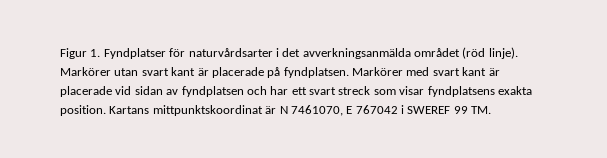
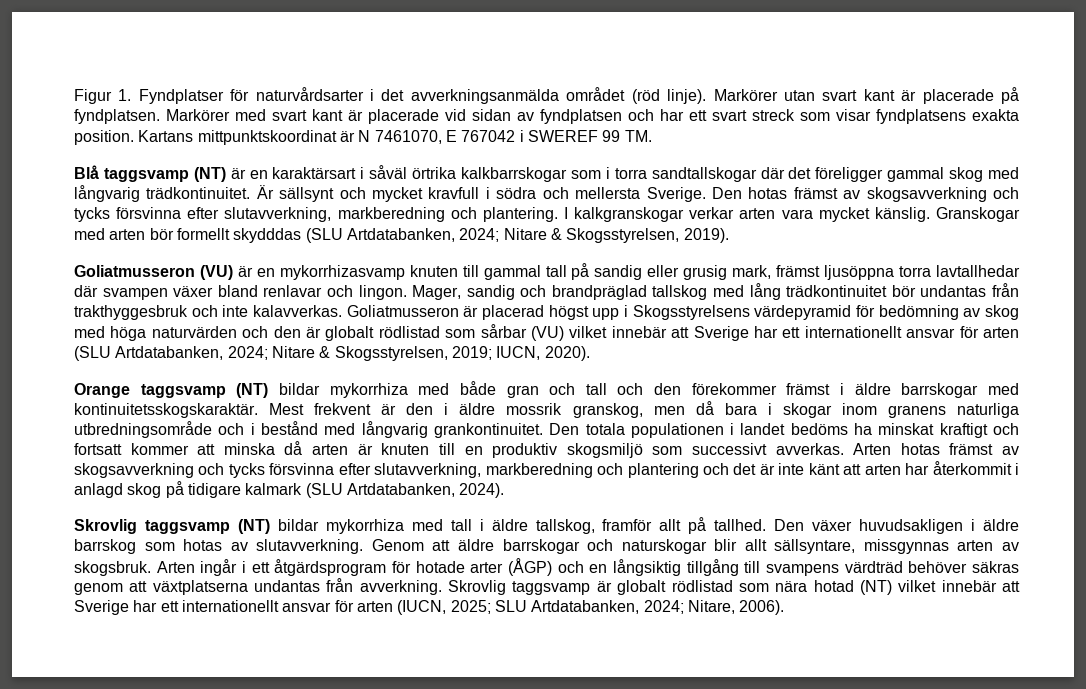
+ Blå taggsvamp (NT) är en karaktärsart i såväl örtrika kalkbarrskogar som i torra sandtallskogar där det föreligger gammal skog med långvarig trädkontinuitet. Är sällsynt och mycket kravfull i södra och mellersta Sverige. Den hotas främst av skogsavverkning och tycks försvinna efter slutavverkning, markberedning och plantering. I kalkgranskogar verkar arten vara mycket känslig. Granskogar med arten bör formellt skydddas (SLU Artdatabanken, 2024; Nitare & Skogsstyrelsen, 2019).
+ Goliatmusseron (VU) är en mykorrhizasvamp knuten till gammal tall på sandig eller grusig mark, främst ljusöppna torra lavtallhedar där svampen växer bland renlavar och lingon. Mager, sandig och brandpräglad tallskog med lång trädkontinuitet bör undantas från trakthyggesbruk och inte kalavverkas. Goliatmusseron är placerad högst upp i Skogsstyrelsens värdepyramid för bedömning av skog med höga naturvärden och den är globalt rödlistad som sårbar (VU) vilket innebär att Sverige har ett internationellt ansvar för arten (SLU Artdatabanken, 2024; Nitare & Skogsstyrelsen, 2019; IUCN, 2020).
+ Orange taggsvamp (NT) bildar mykorrhiza med både gran och tall och den förekommer främst i äldre barrskogar med kontinuitetsskogskaraktär. Mest frekvent är den i äldre mossrik granskog, men då bara i skogar inom granens naturliga utbredningsområde och i bestånd med långvarig grankontinuitet. Den totala populationen i landet bedöms ha minskat kraftigt och fortsatt kommer att minska då arten är knuten till en produktiv skogsmiljö som successivt avverkas. Arten hotas främst av skogsavverkning och tycks försvinna efter slutavverkning, markberedning och plantering och det är inte känt att arten har återkommit i anlagd skog på tidigare kalmark (SLU Artdatabanken, 2024).
+ Skrovlig taggsvamp (NT) bildar mykorrhiza med tall i äldre tallskog, framför allt på tallhed. Den växer huvudsakligen i äldre barrskog som hotas av slutavverkning. Genom att äldre barrskogar och naturskogar blir allt sällsyntare, missgynnas arten av skogsbruk. Arten ingår i ett åtgärdsprogram för hotade arter (ÅGP) och en långsiktig tillgång till svampens värdträd behöver säkras genom att växtplatserna undantas från avverkning. Skrovlig taggsvamp är globalt rödlistad som nära hotad (NT) vilket innebär att Sverige har ett internationellt ansvar för arten (IUCN, 2025; SLU Artdatabanken, 2024; Nitare, 2006).

